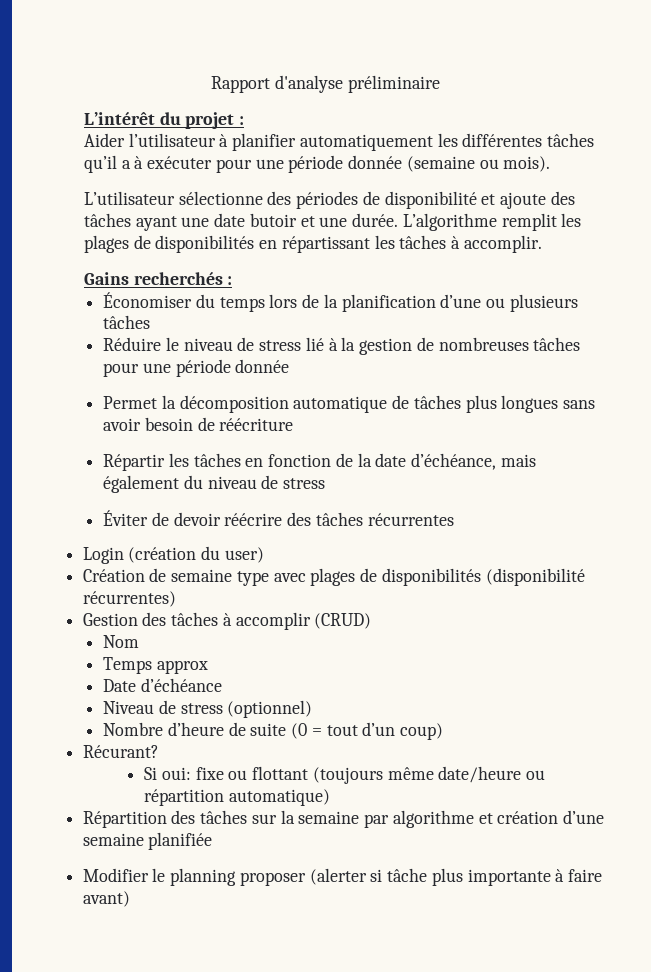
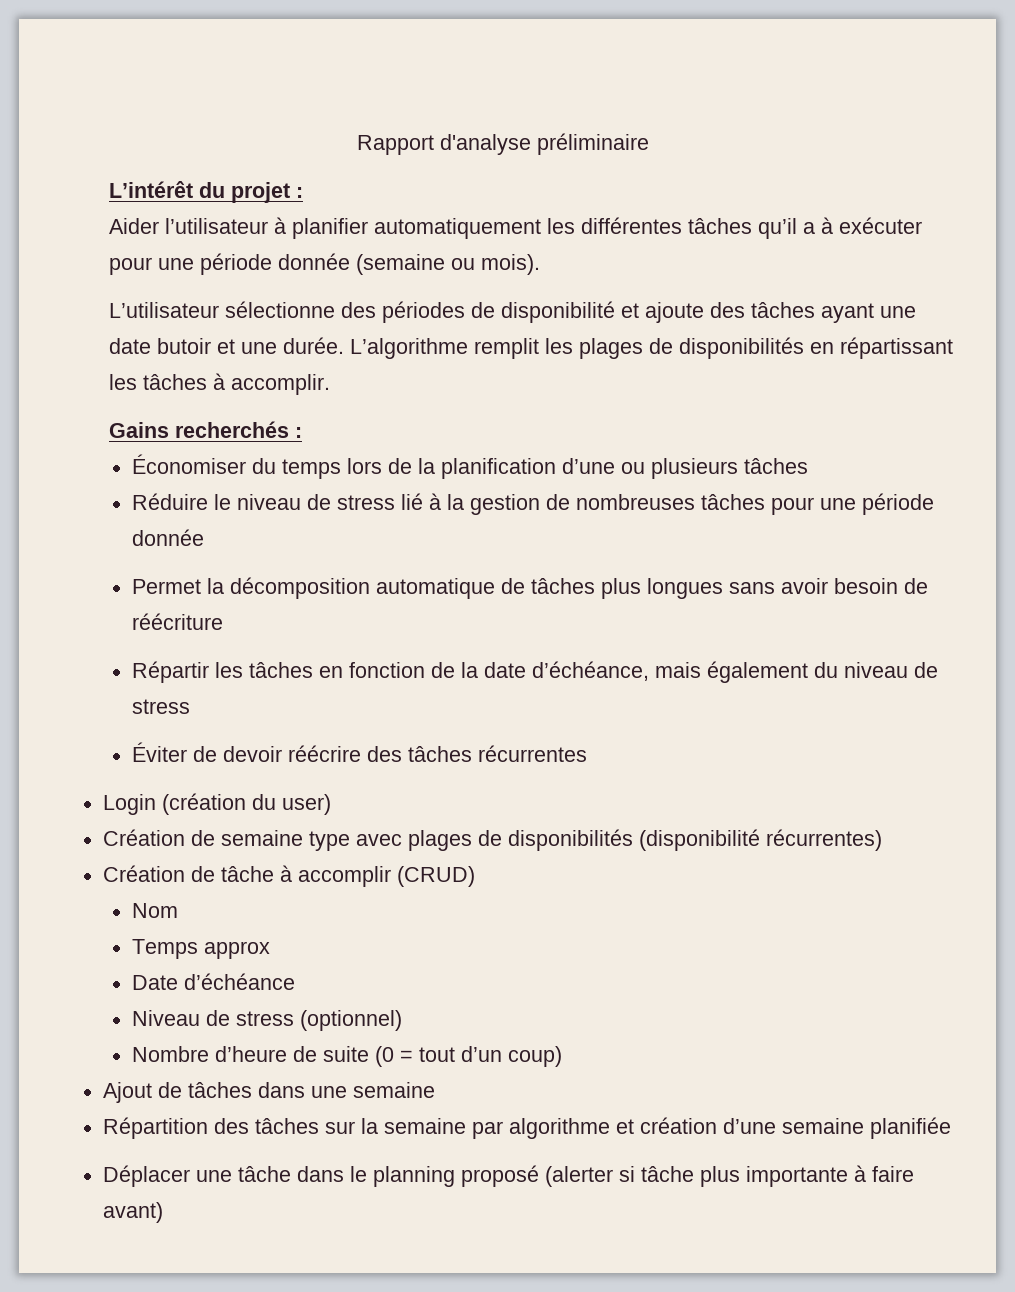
- Gestion des tâches à accomplir (CRUD)
+ Création de tâche à accomplir (CRUD)
- Récurant?
- Si oui: fixe ou flottant (toujours même date/heure ou répartition automatique)
+ Ajout de tâches dans une semaine
- Modifier le planning proposer (alerter si tâche plus importante à faire avant)
+ Déplacer une tâche dans le planning proposé (alerter si tâche plus importante à faire avant)

